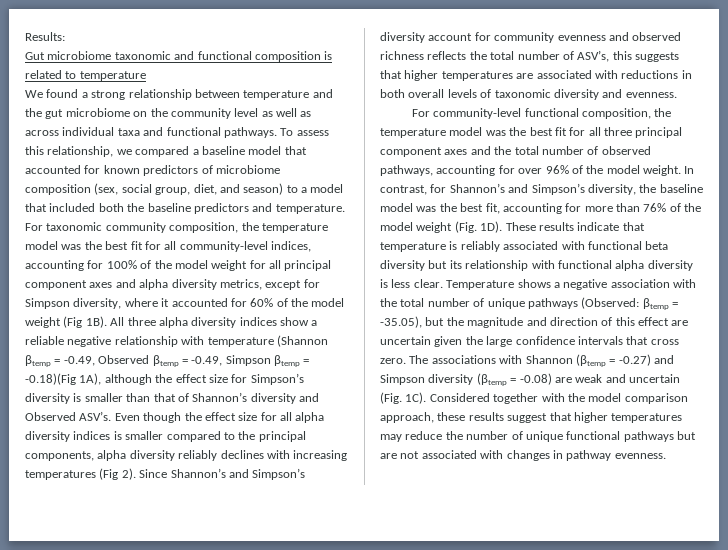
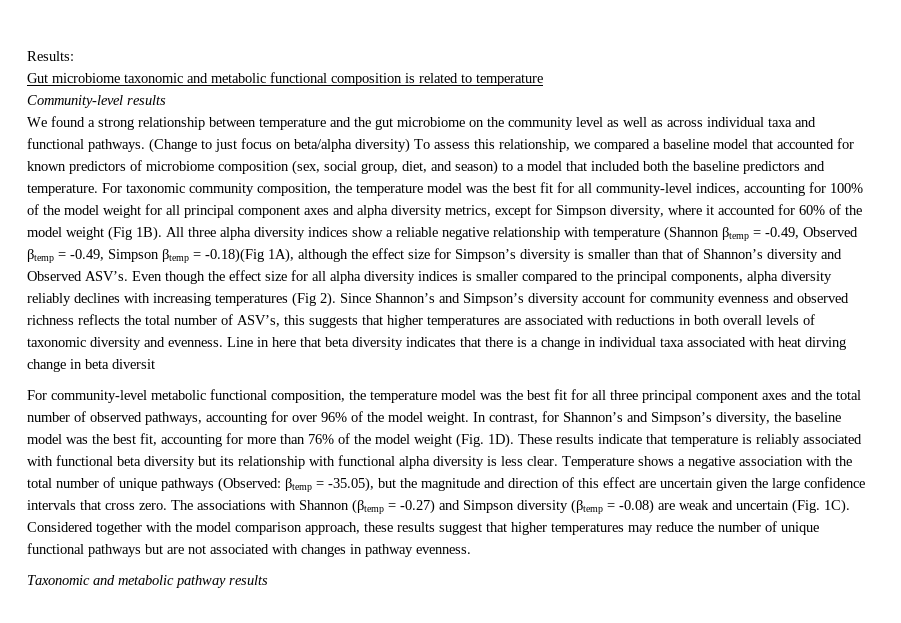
- Gut microbiome taxonomic and functional composition is related to temperature
+ Gut microbiome taxonomic and metabolic functional composition is related to temperature
+ Community-level results
- To assess this relationship, we compared a baseline model that accounted for known predictors of microbiome composition (sex, social group, diet, and season) to a model that included both the baseline predictors and temperature.
+ (Change to just focus on beta/alpha diversity) To assess this relationship, we compared a baseline model that accounted for known predictors of microbiome composition (sex, social group, diet, and season) to a model that included both the baseline predictors and temperature.
+ Line in here that beta diversity indicates that there is a change in individual taxa associated with heat dirving change in beta diversit
- For community-level functional composition, the temperature model was the best fit for all three principal component axes and the total number of observed pathways, accounting for over 96% of the model weight.
+ For community-level metabolic functional composition, the temperature model was the best fit for all three principal component axes and the total number of observed pathways, accounting for over 96% of the model weight.
+ Taxonomic and metabolic pathway results

